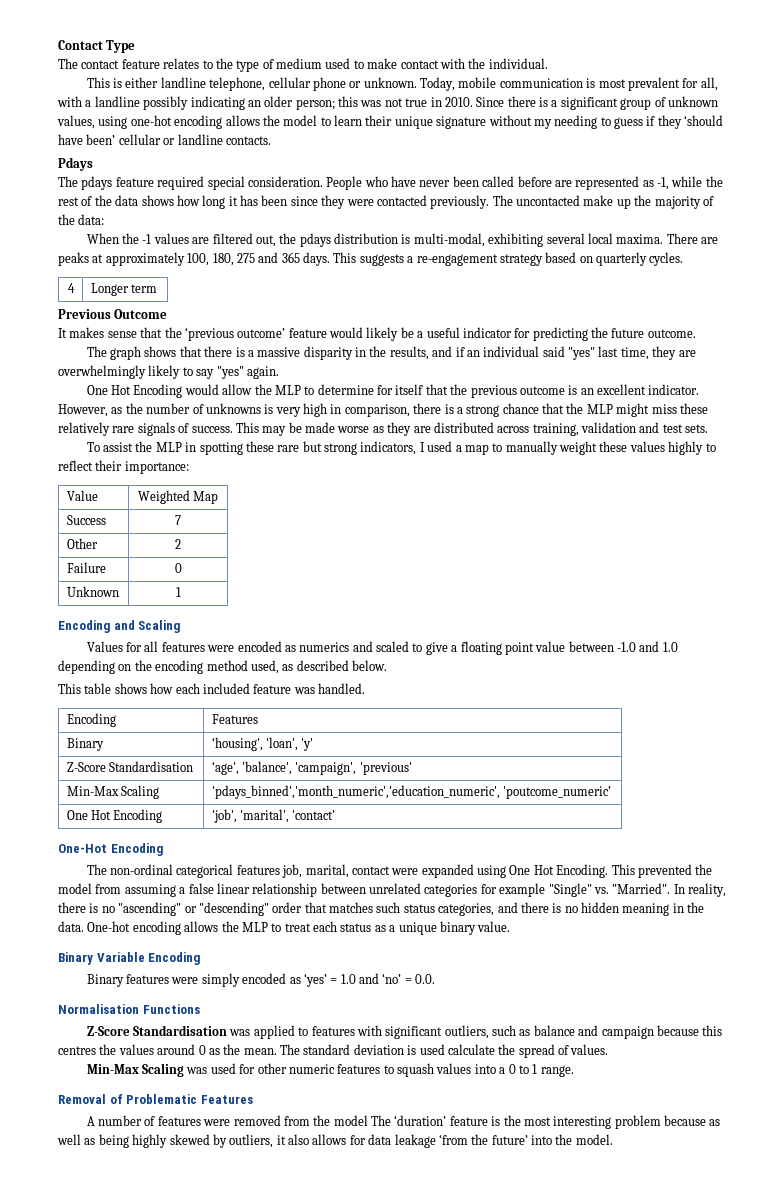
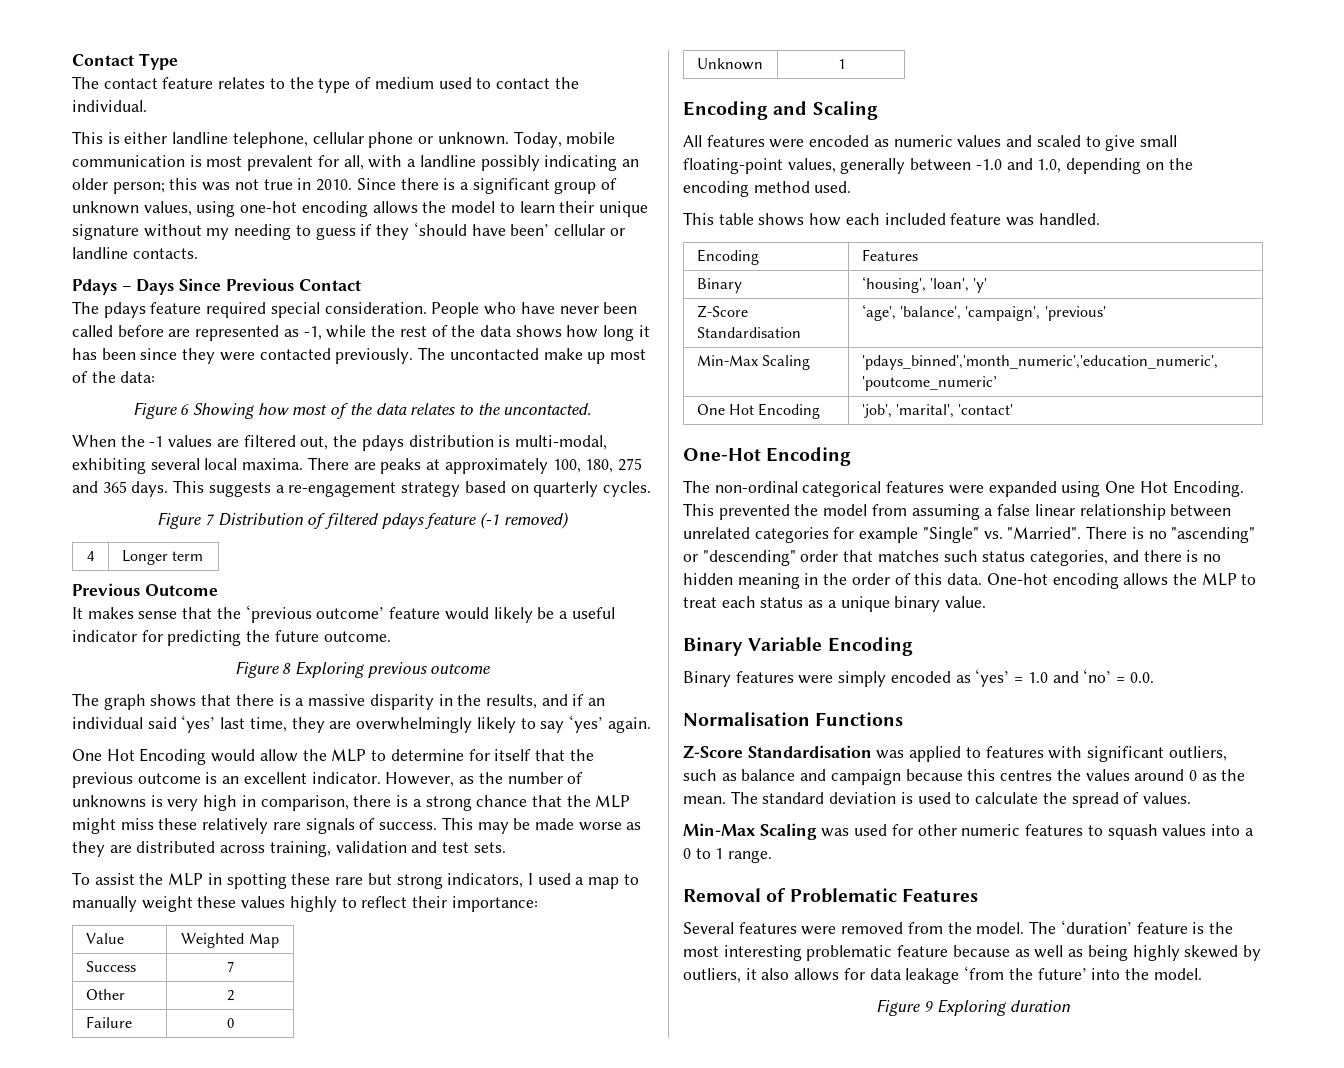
- The contact feature relates to the type of medium used to make contact with the individual.
+ The contact feature relates to the type of medium used to contact the individual.
- Pdays
+ Pdays – Days Since Previous Contact
- The uncontacted make up the majority of the data:
+ The uncontacted make up most of the data:
+ Figure 6 Showing how most of the data relates to the uncontacted.
+ Figure 7 Distribution of filtered pdays feature (-1 removed)
+ Figure 8 Exploring previous outcome
- The graph shows that there is a massive disparity in the results, and if an individual said "yes" last time, they are overwhelmingly likely to say "yes" again.
+ The graph shows that there is a massive disparity in the results, and if an individual said ‘yes’ last time, they are overwhelmingly likely to say ‘yes’ again.
- Values for all features were encoded as numerics and scaled to give a floating point value between -1.0 and 1.0 depending on the encoding method used, as described below.
+ All features were encoded as numeric values and scaled to give small floating-point values, generally between -1.0 and 1.0, depending on the encoding method used.
- The non-ordinal categorical features job, marital, contact were expanded using One Hot Encoding.
+ The non-ordinal categorical features were expanded using One Hot Encoding.
- In reality, there is no "ascending" or "descending" order that matches such status categories, and there is no hidden meaning in the data.
+ There is no "ascending" or "descending" order that matches such status categories, and there is no hidden meaning in the order of this data.
- The standard deviation is used calculate the spread of values.
+ The standard deviation is used to calculate the spread of values.
- A number of features were removed from the model The ‘duration’ feature is the most interesting problem because as well as being highly skewed by outliers, it also allows for data leakage ‘from the future’ into the model.
+ Several features were removed from the model. The ‘duration’ feature is the most interesting problematic feature because as well as being highly skewed by outliers, it also allows for data leakage ‘from the future’ into the model.
+ Figure 9 Exploring duration

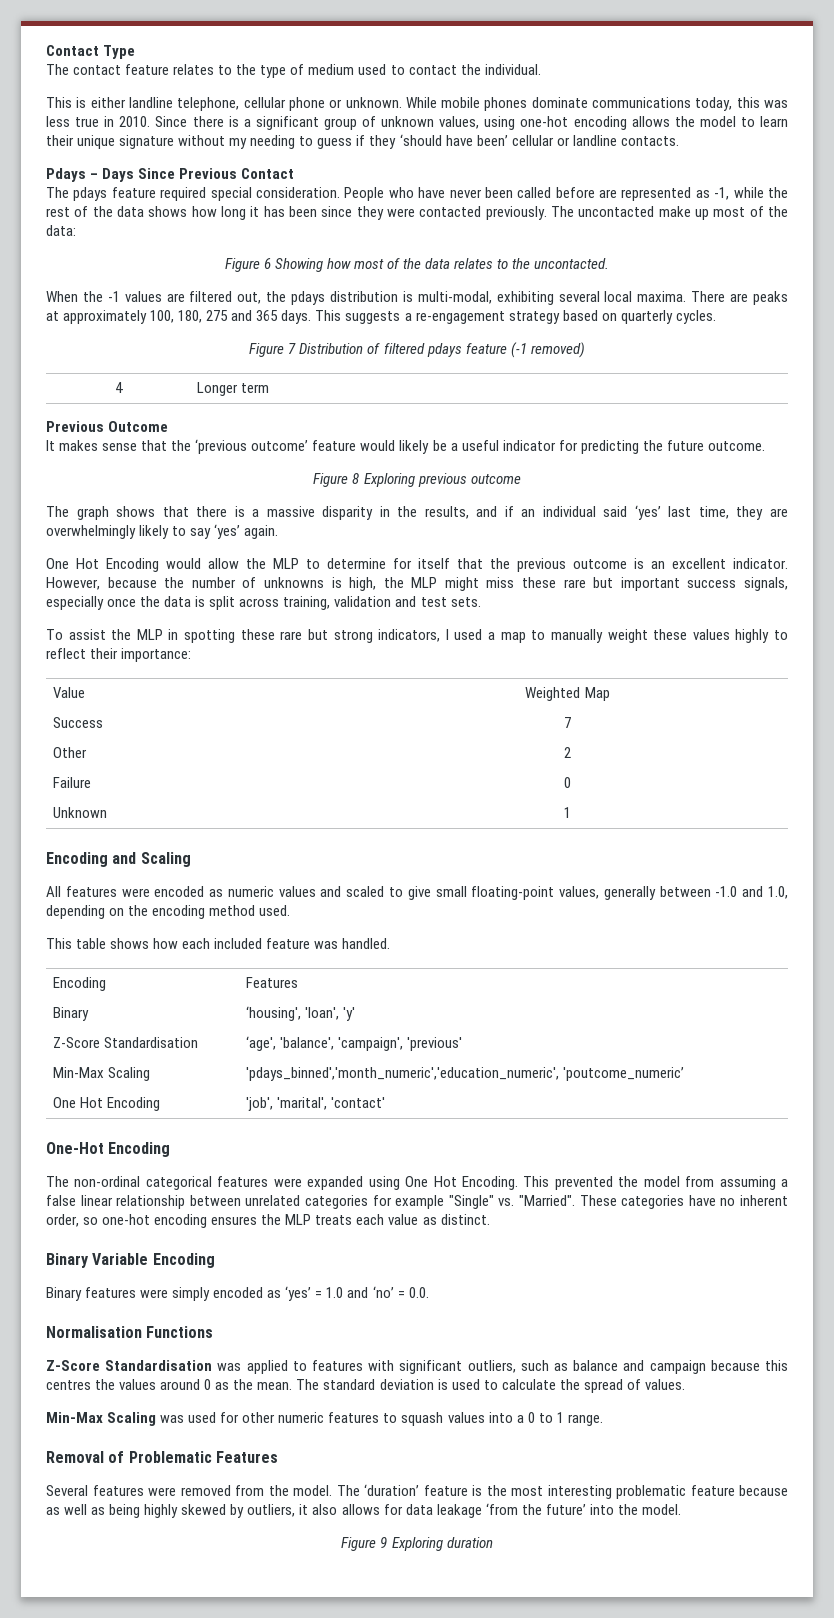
- Today, mobile communication is most prevalent for all, with a landline possibly indicating an older person; this was not true in 2010.
+ While mobile phones dominate communications today, this was less true in 2010.
- However, as the number of unknowns is very high in comparison, there is a strong chance that the MLP might miss these relatively rare signals of success. This may be made worse as they are distributed across training, validation and test sets.
+ However, because the number of unknowns is high, the MLP might miss these rare but important success signals, especially once the data is split across training, validation and test sets.
- There is no "ascending" or "descending" order that matches such status categories, and there is no hidden meaning in the order of this data. One-hot encoding allows the MLP to treat each status as a unique binary value.
+ These categories have no inherent order, so one‑hot encoding ensures the MLP treats each value as distinct.

